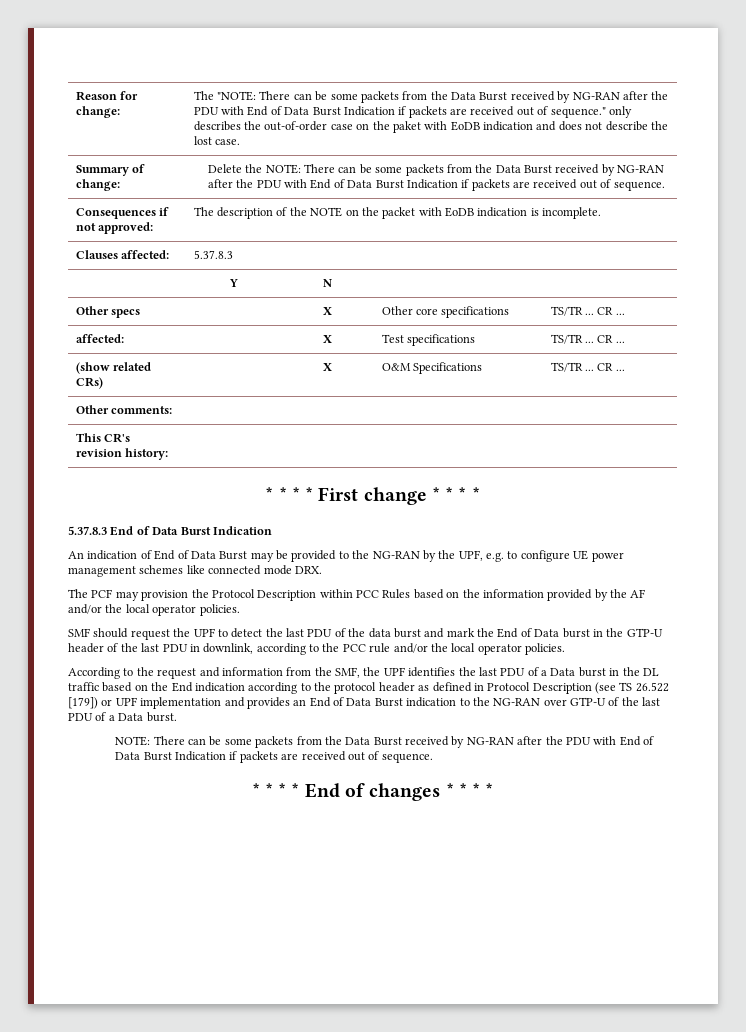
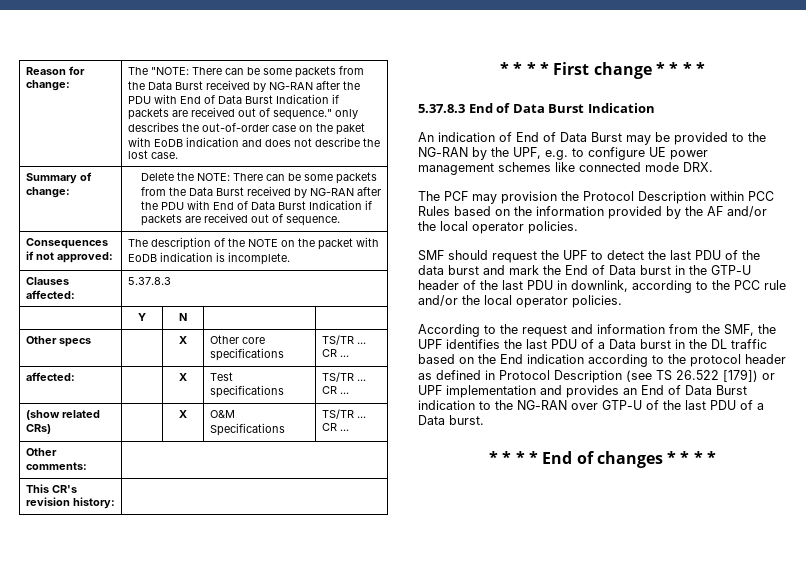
  According to the request and information from the SMF, the UPF identifies the last PDU of a Data burst in the DL traffic based on the End indication according to the protocol header as defined in Protocol Description (see TS 26.522 [179]) or UPF implementation and provides an End of Data Burst indication to the NG-RAN over GTP-U of the last PDU of a Data burst.
- NOTE: There can be some packets from the Data Burst received by NG-RAN after the PDU with End of Data Burst Indication if packets are received out of sequence.

